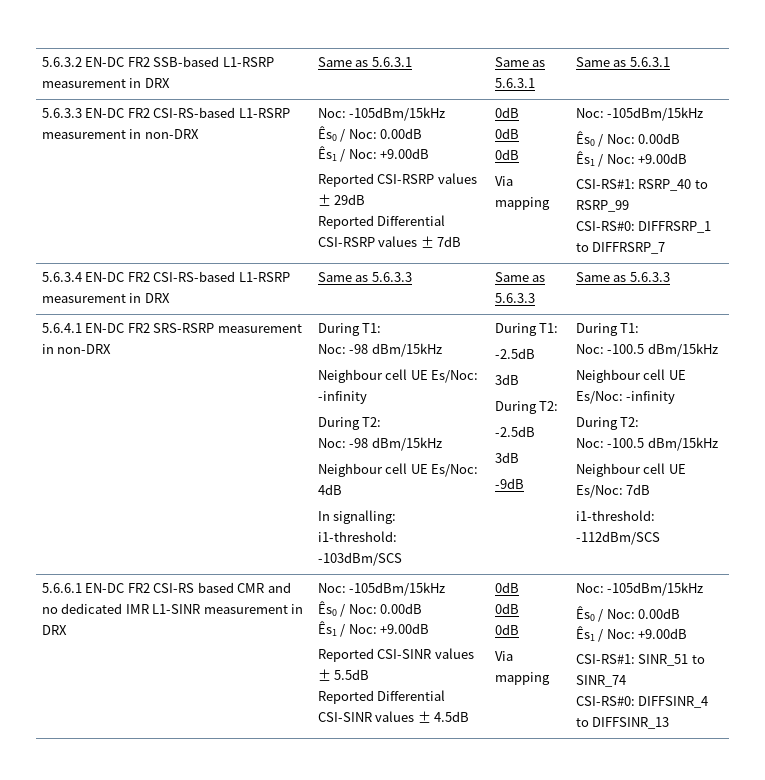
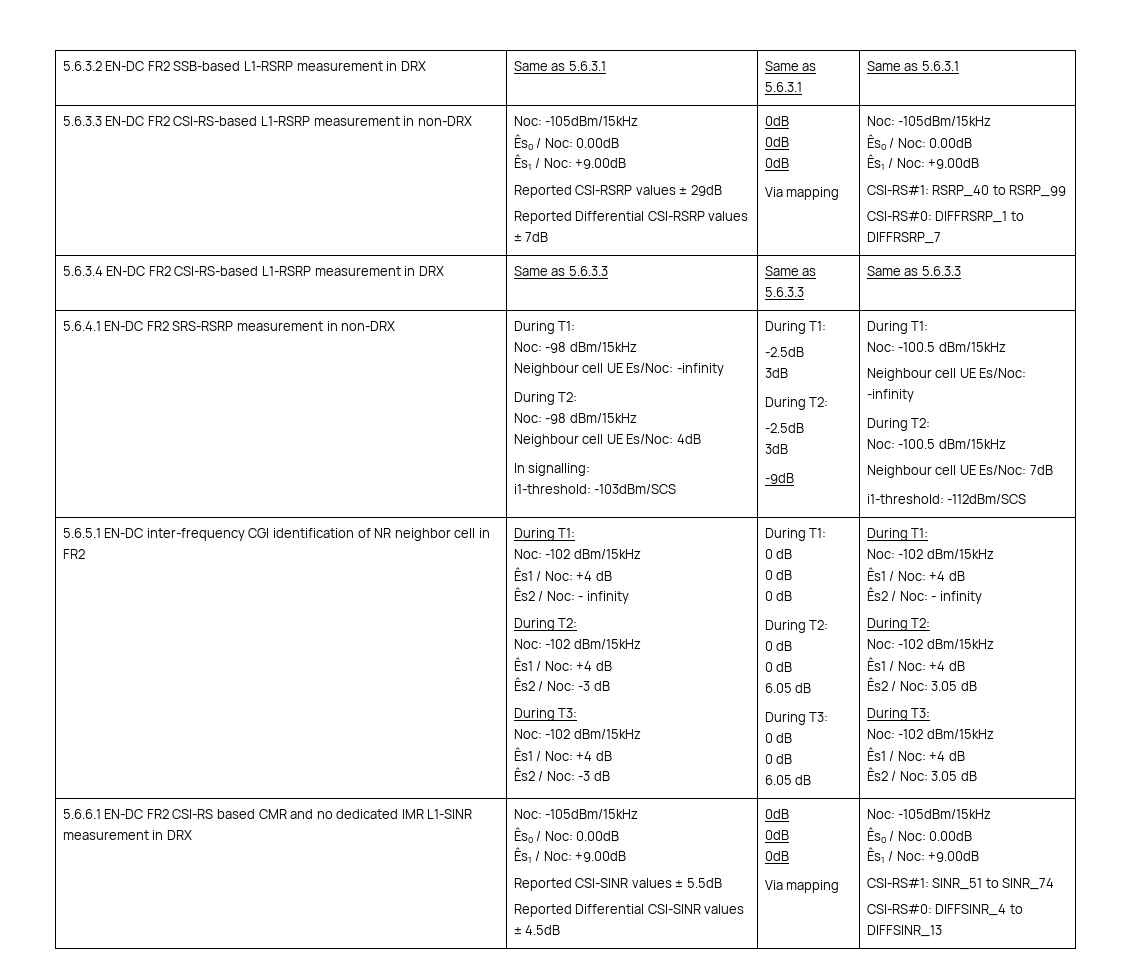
+ 5.6.5.1 EN-DC inter-frequency CGI identification of NR neighbor cell in FR2 | During T1:
+ Noc: -102 dBm/15kHz
+ Ês1 / Noc: +4 dB
+ Ês2 / Noc: - infinity
+ During T2:
+ Noc: -102 dBm/15kHz
+ Ês1 / Noc: +4 dB
+ Ês2 / Noc: -3 dB
+ During T3:
+ Noc: -102 dBm/15kHz
+ Ês1 / Noc: +4 dB
+ Ês2 / Noc: -3 dB | During T1:
+ 0 dB
+ 0 dB
+ 0 dB
+ During T2:
+ 0 dB
+ 0 dB
+ 6.05 dB
+ During T3:
+ 0 dB
+ 0 dB
+ 6.05 dB | During T1:
+ Noc: -102 dBm/15kHz
+ Ês1 / Noc: +4 dB
+ Ês2 / Noc: - infinity
+ During T2:
+ Noc: -102 dBm/15kHz
+ Ês1 / Noc: +4 dB
+ Ês2 / Noc: 3.05 dB
+ During T3:
+ Noc: -102 dBm/15kHz
+ Ês1 / Noc: +4 dB
+ Ês2 / Noc: 3.05 dB

